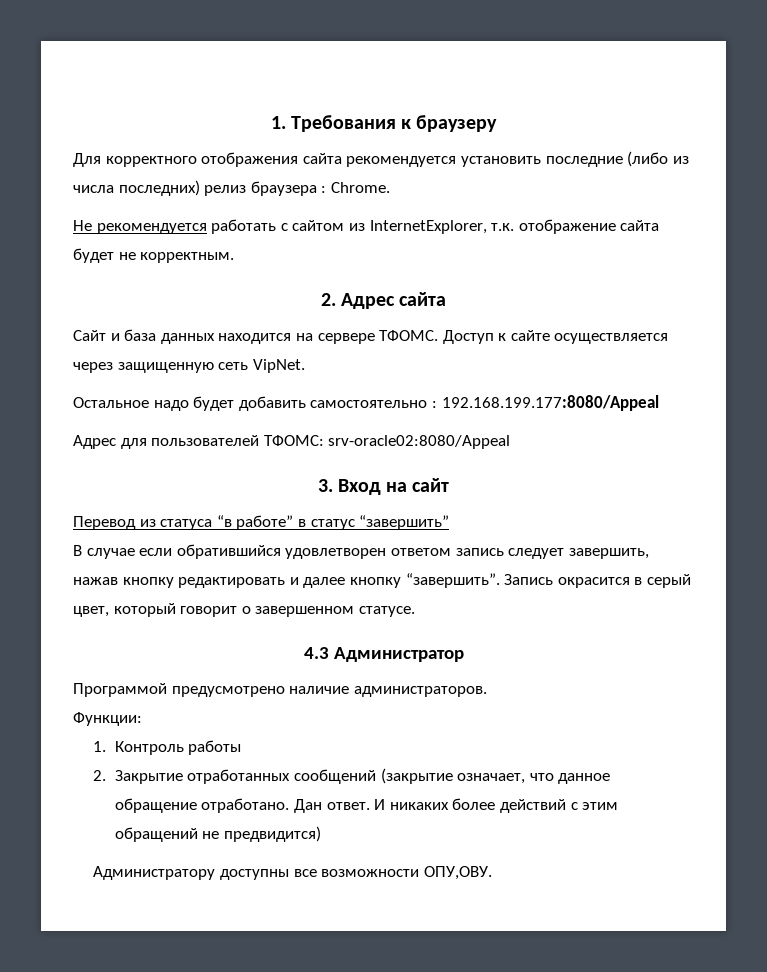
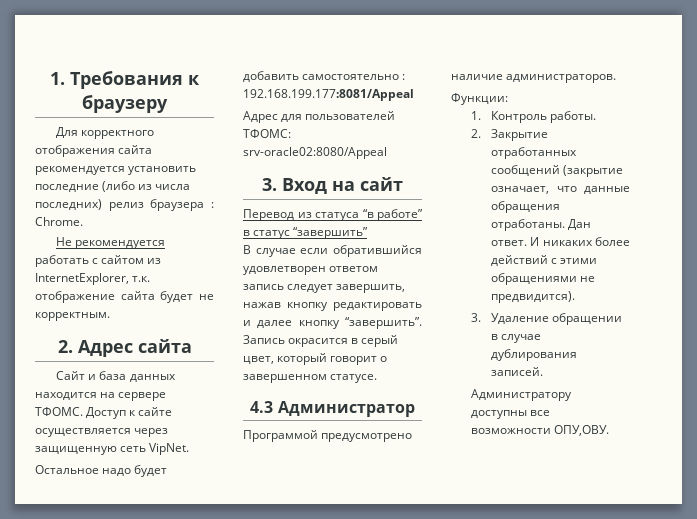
- Остальное надо будет добавить самостоятельно : 192.168.199.177:8080/Appeal
+ Остальное надо будет добавить самостоятельно : 192.168.199.177:8081/Appeal
- 1. Контроль работы
+ 1. Контроль работы.
- 2. Закрытие отработанных сообщений (закрытие означает, что данное обращение отработано.
+ 2. Закрытие отработанных сообщений (закрытие означает, что данные обращения отработаны.
- И никаких более действий с этим обращений не предвидится)
+ И никаких более действий с этими обращениями не предвидится).
+ 3. Удаление обращении в случае дублирования записей.

